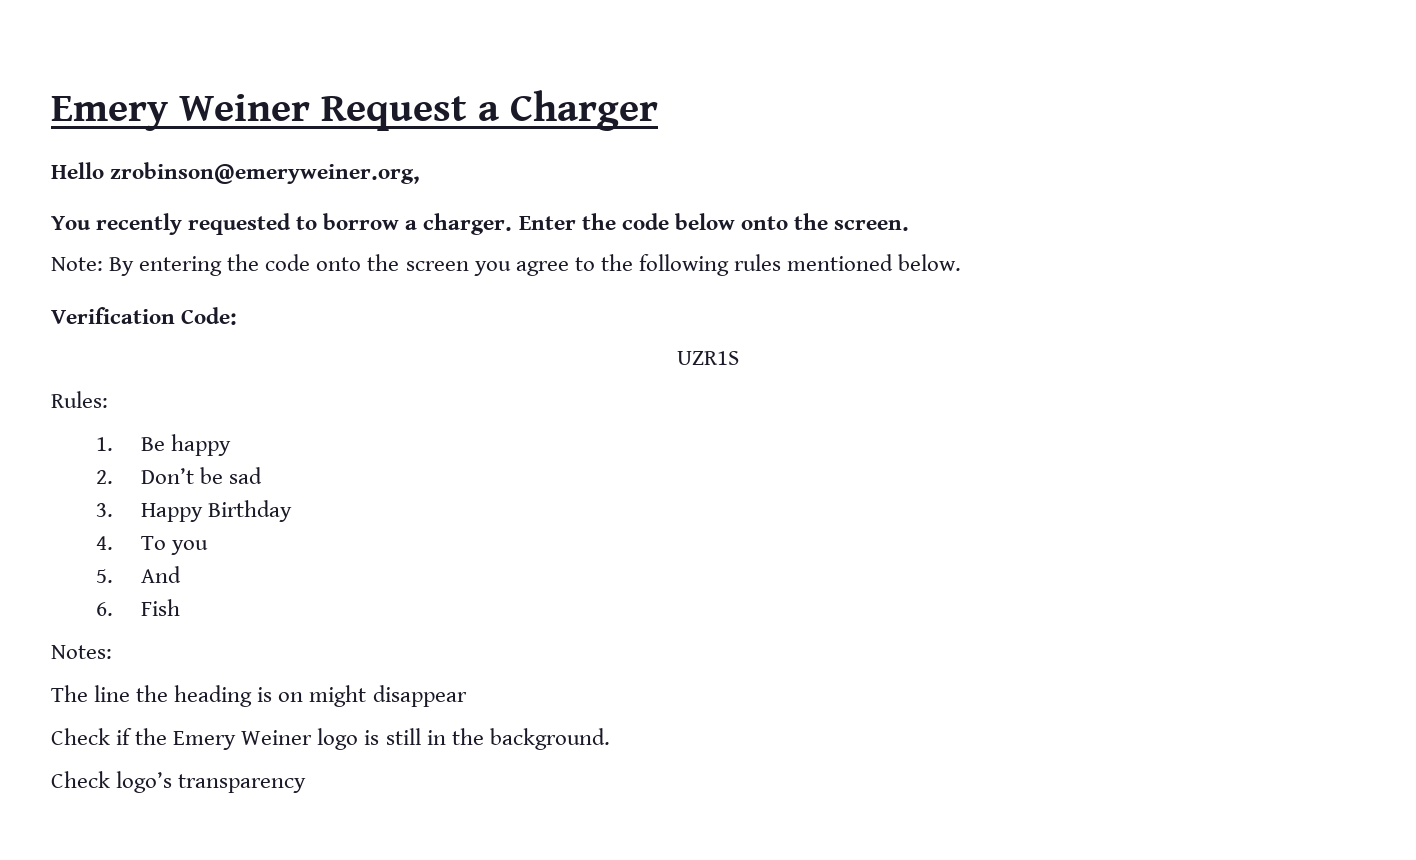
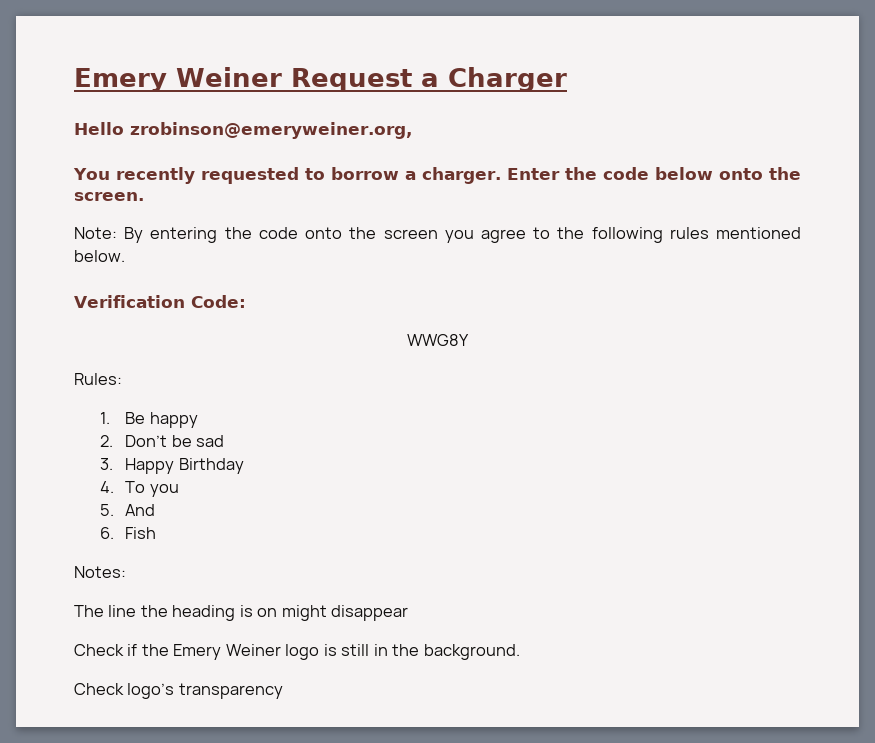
- UZR1S
+ WWG8Y

